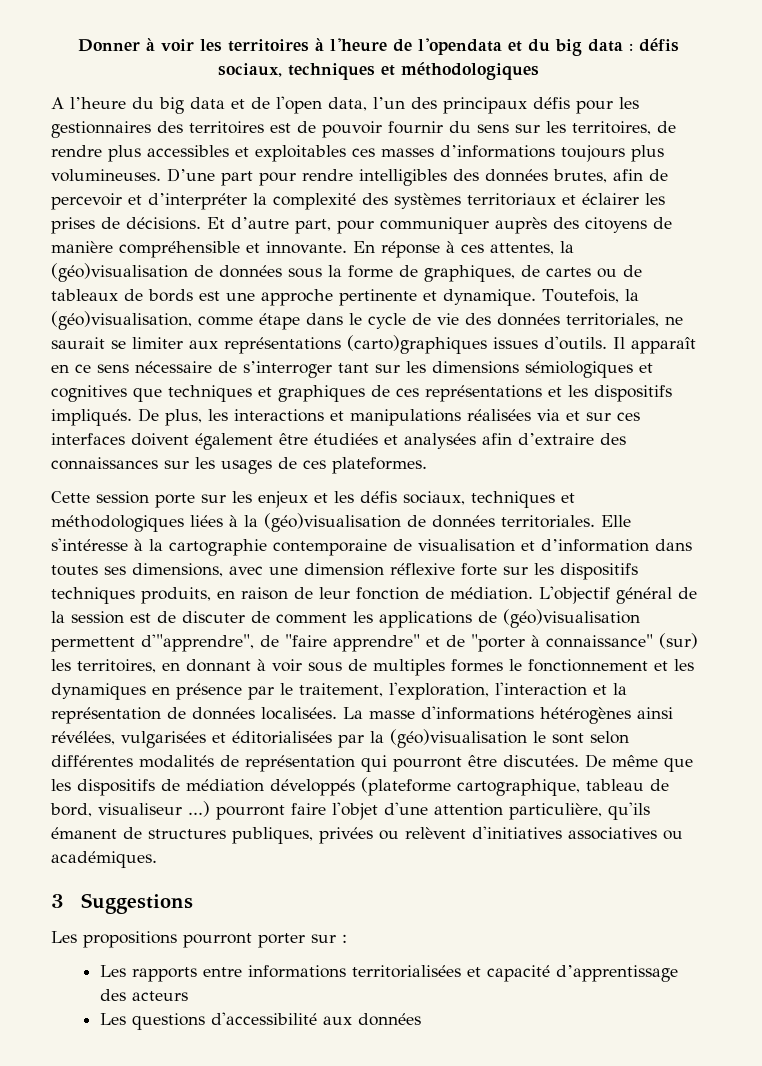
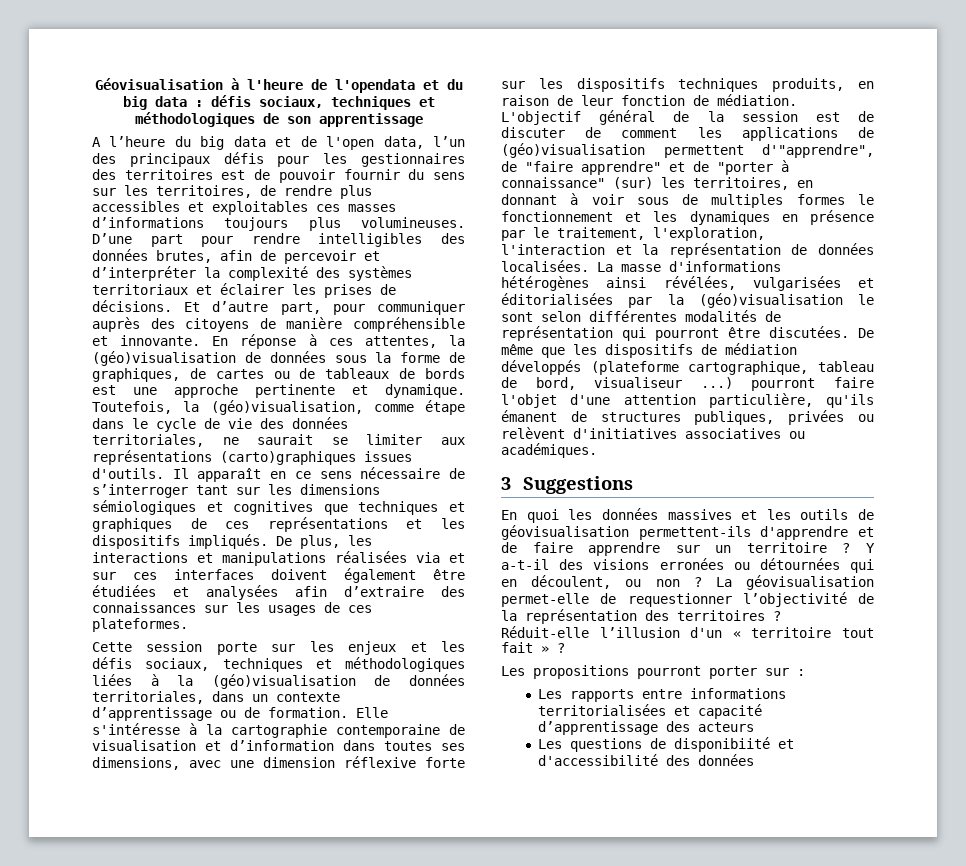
- Donner à voir les territoires à l'heure de l'opendata et du big data : défis sociaux, techniques et méthodologiques
+ Géovisualisation à l'heure de l'opendata et du big data : défis sociaux, techniques et méthodologiques de son apprentissage
- Cette session porte sur les enjeux et les défis sociaux, techniques et méthodologiques liées à la (géo)visualisation de données territoriales.
+ Cette session porte sur les enjeux et les défis sociaux, techniques et méthodologiques liées à la (géo)visualisation de données territoriales, dans un contexte d’apprentissage ou de formation.
+ En quoi les données massives et les outils de géovisualisation permettent-ils d'apprendre et de faire apprendre sur un territoire ? Y a-t-il des visions erronées ou détournées qui en découlent, ou non ? La géovisualisation permet-elle de requestionner l’objectivité de la représentation des territoires ? Réduit-elle l’illusion d'un « territoire tout fait » ?
- Les questions d'accessibilité aux données
+ Les questions de disponibiité et d'accessibilité des données

